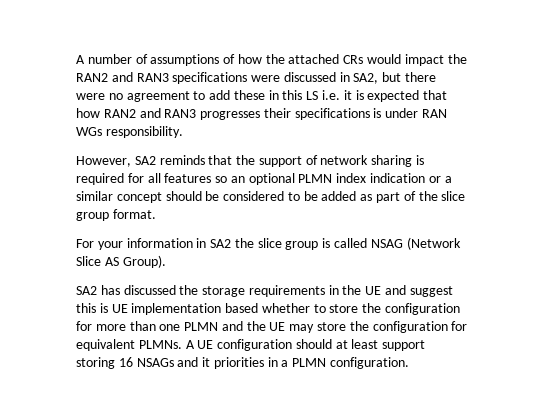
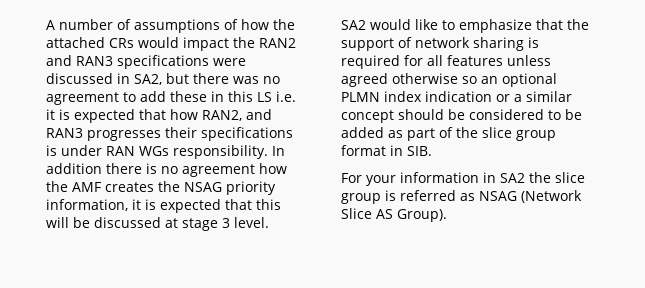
- A number of assumptions of how the attached CRs would impact the RAN2 and RAN3 specifications were discussed in SA2, but there were no agreement to add these in this LS i.e. it is expected that how RAN2 and RAN3 progresses their specifications is under RAN WGs responsibility.
- However, SA2 reminds that the support of network sharing is required for all features so an optional PLMN index indication or a similar concept should be considered to be added as part of the slice group format.
+ A number of assumptions of how the attached CRs would impact the RAN2 and RAN3 specifications were discussed in SA2, but there was no agreement to add these in this LS i.e. it is expected that how RAN2, and RAN3 progresses their specifications is under RAN WGs responsibility. In addition there is no agreement how the AMF creates the NSAG priority information, it is expected that this will be discussed at stage 3 level.
+ SA2 would like to emphasize that the support of network sharing is required for all features unless agreed otherwise so an optional PLMN index indication or a similar concept should be considered to be added as part of the slice group format in SIB.
- For your information in SA2 the slice group is called NSAG (Network Slice AS Group).
+ For your information in SA2 the slice group is referred as NSAG (Network Slice AS Group).
- SA2 has discussed the storage requirements in the UE and suggest this is UE implementation based whether to store the configuration for more than one PLMN and the UE may store the configuration for equivalent PLMNs. A UE configuration should at least support storing 16 NSAGs and it priorities in a PLMN configuration.

